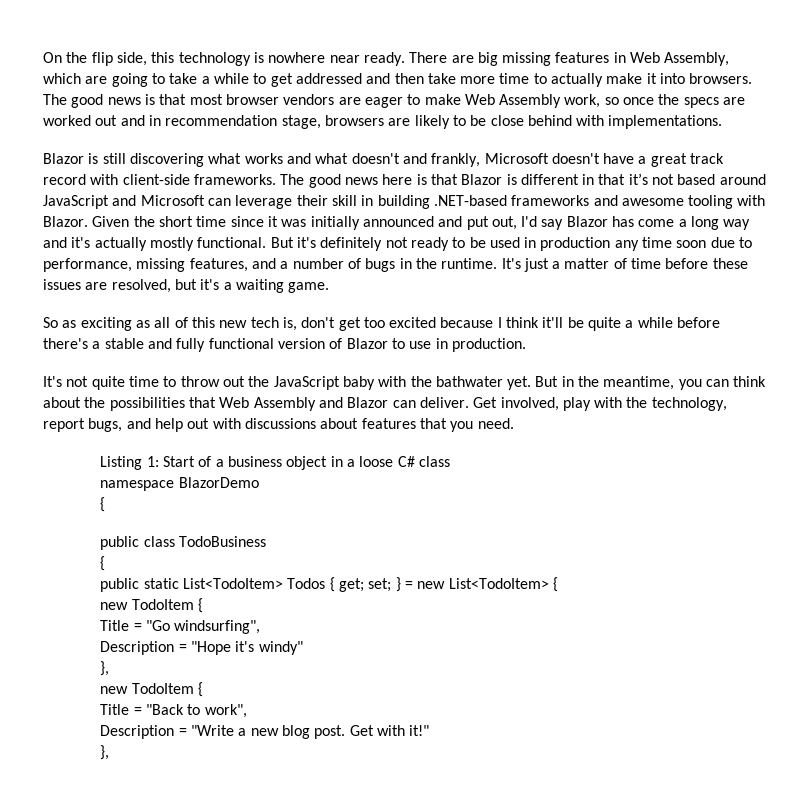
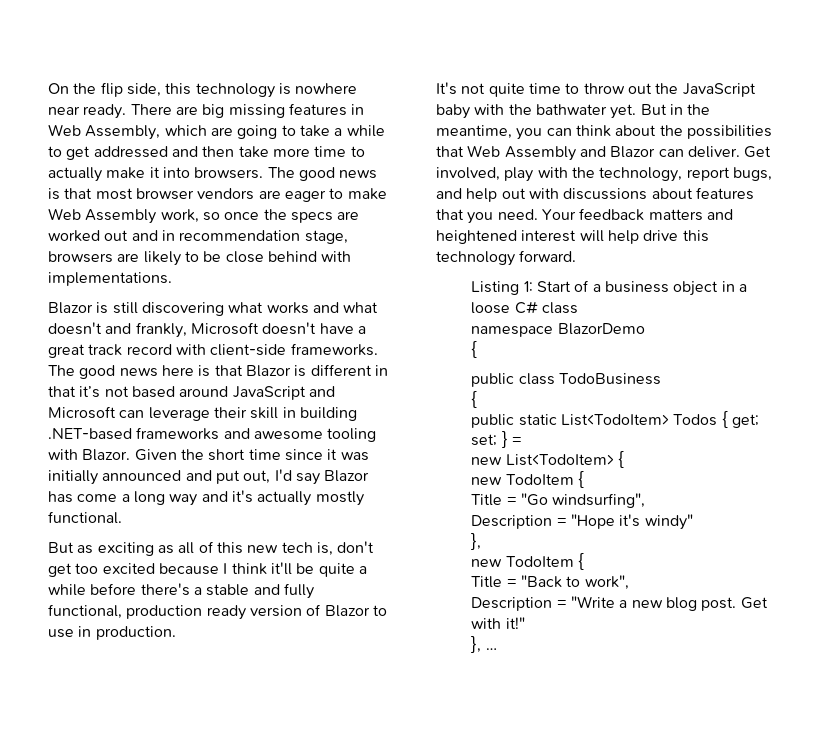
- Given the short time since it was initially announced and put out, I'd say Blazor has come a long way and it's actually mostly functional. But it's definitely not ready to be used in production any time soon due to performance, missing features, and a number of bugs in the runtime. It's just a matter of time before these issues are resolved, but it's a waiting game.
- So as exciting as all of this new tech is, don't get too excited because I think it'll be quite a while before there's a stable and fully functional version of Blazor to use in production.
+ Given the short time since it was initially announced and put out, I'd say Blazor has come a long way and it's actually mostly functional.
+ But as exciting as all of this new tech is, don't get too excited because I think it'll be quite a while before there's a stable and fully functional, production ready version of Blazor to use in production.
+ Your feedback matters and heightened interest will help drive this technology forward.
- public static List<TodoItem> Todos { get; set; } = new List<TodoItem> {
+ public static List<TodoItem> Todos { get; set; } =
+ new List<TodoItem> {
  Get with it!"
- },
+ }, …

